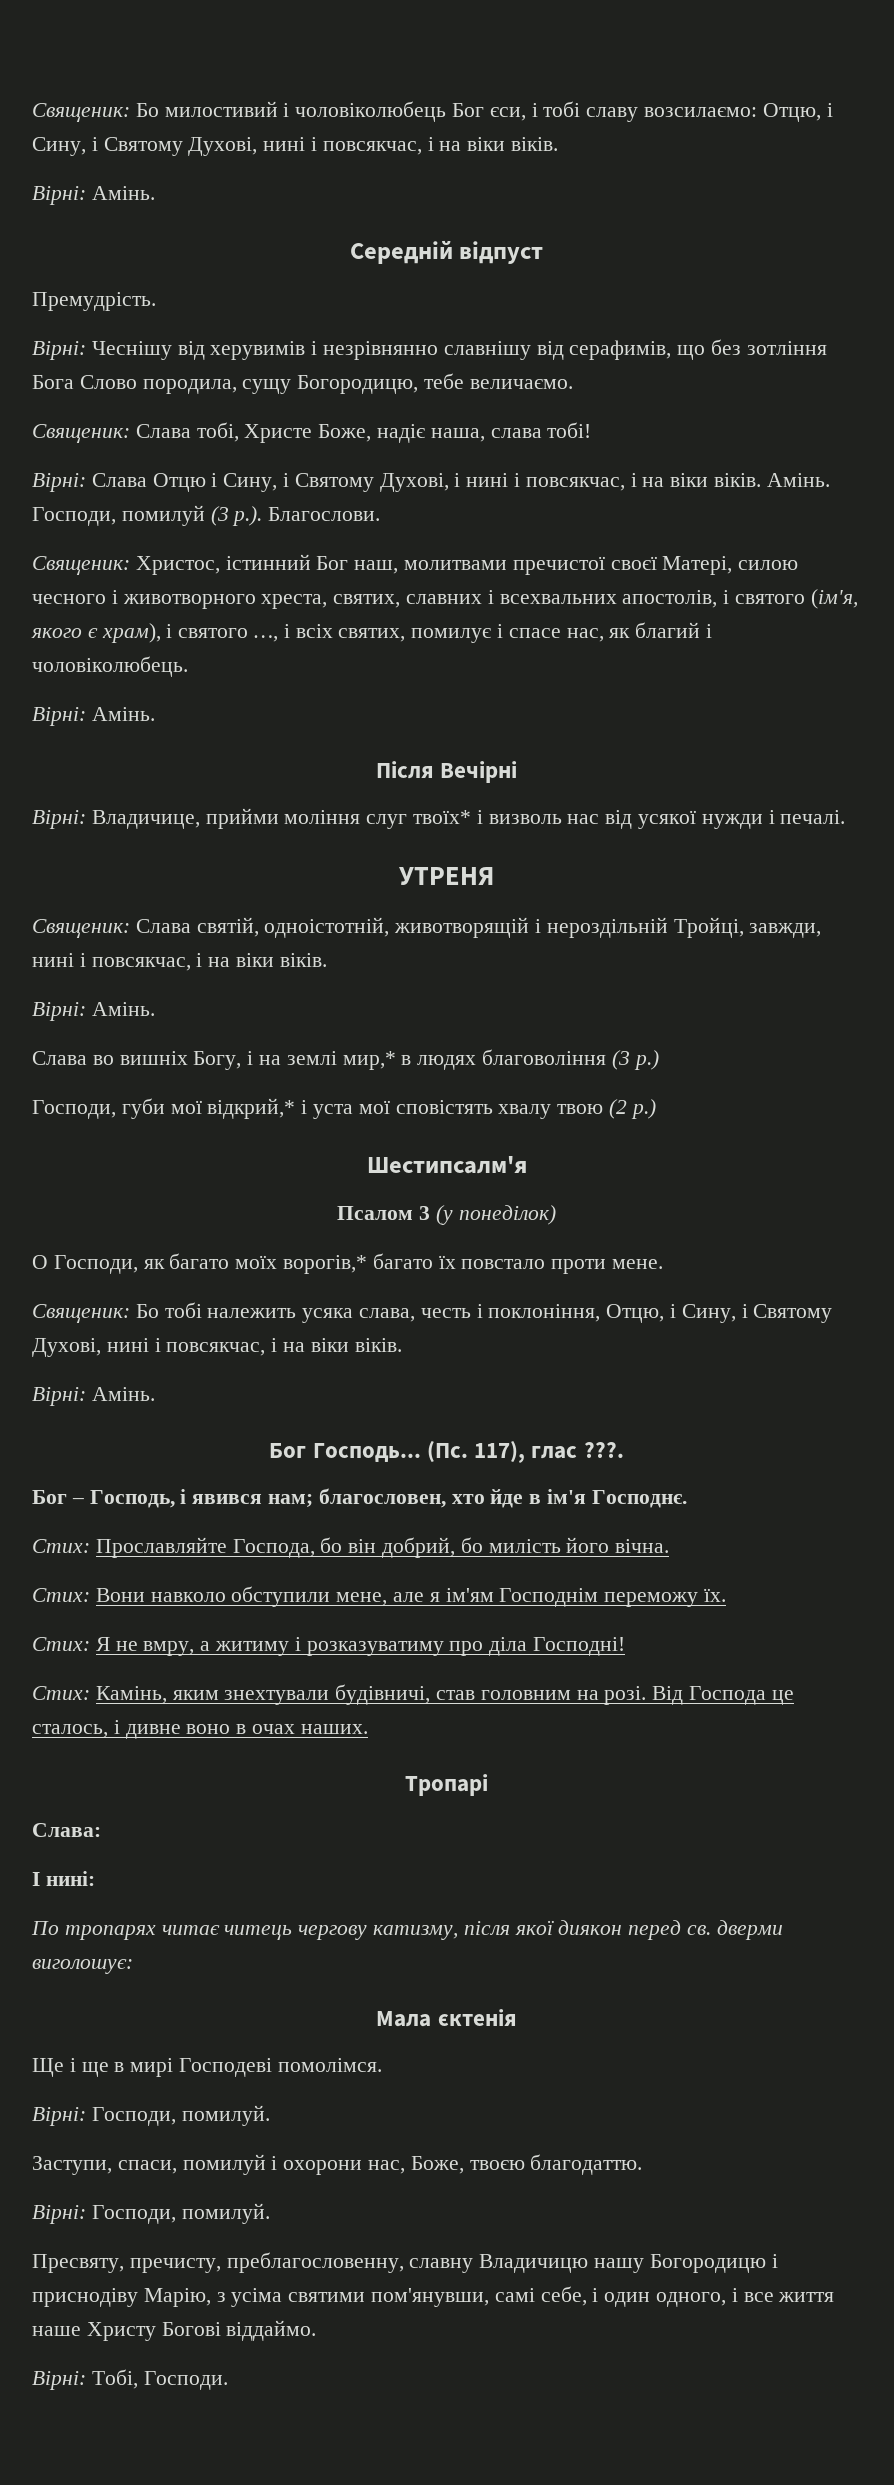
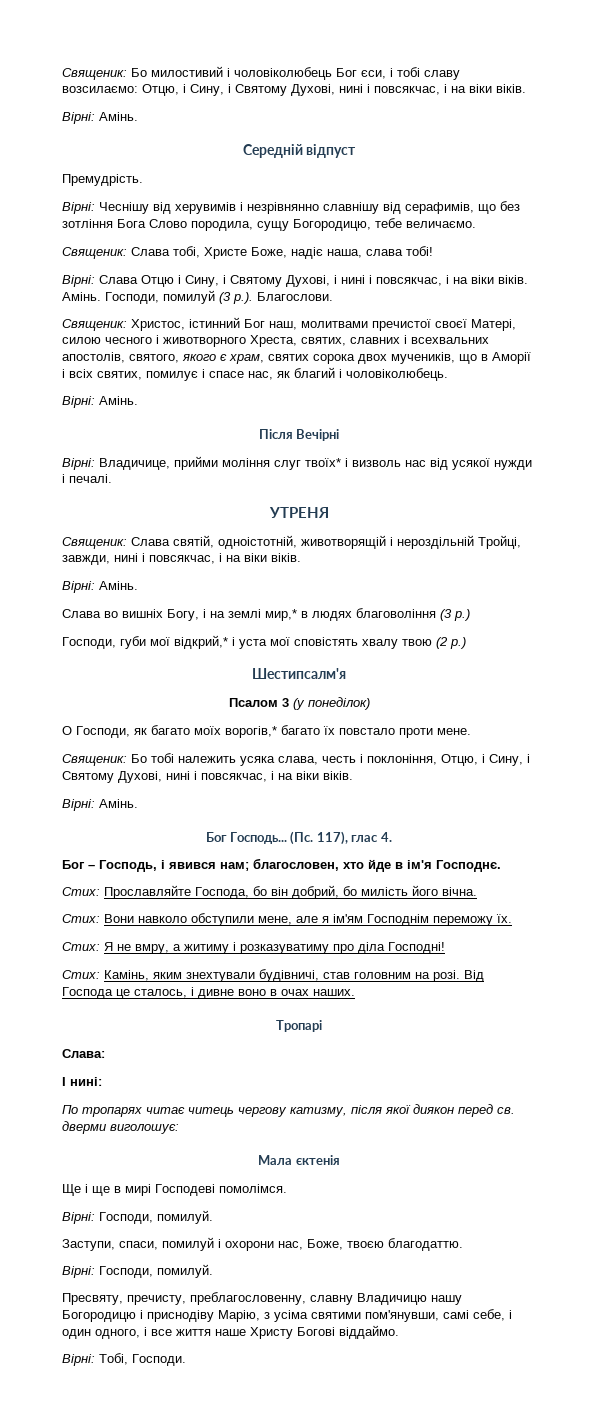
- Священик: Христос, істинний Бог наш, молитвами пречистої своєї Матері, силою чесного і животворного хреста, святих, славних і всехвальних апостолів, і святого (ім'я, якого є храм), і святого …, і всіх святих, помилує і спасе нас, як благий і чоловіколюбець.
+ Священик: Христос, істинний Бог наш, молитвами пречистої своєї Матері, силою чесного і животворного Хреста, святих, славних і всехвальних апостолів, святого, якого є храм, святих сорока двох мучеників, що в Аморії і всіх святих, помилує і спасе нас, як благий і чоловіколюбець.
- (Пс. 117), глас ???.
+ (Пс. 117), глас 4.

